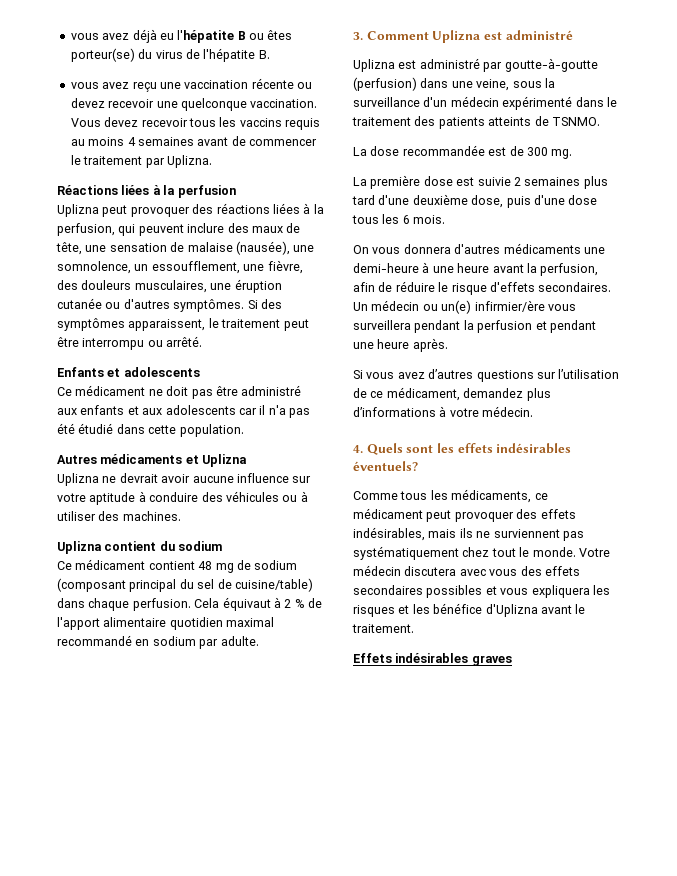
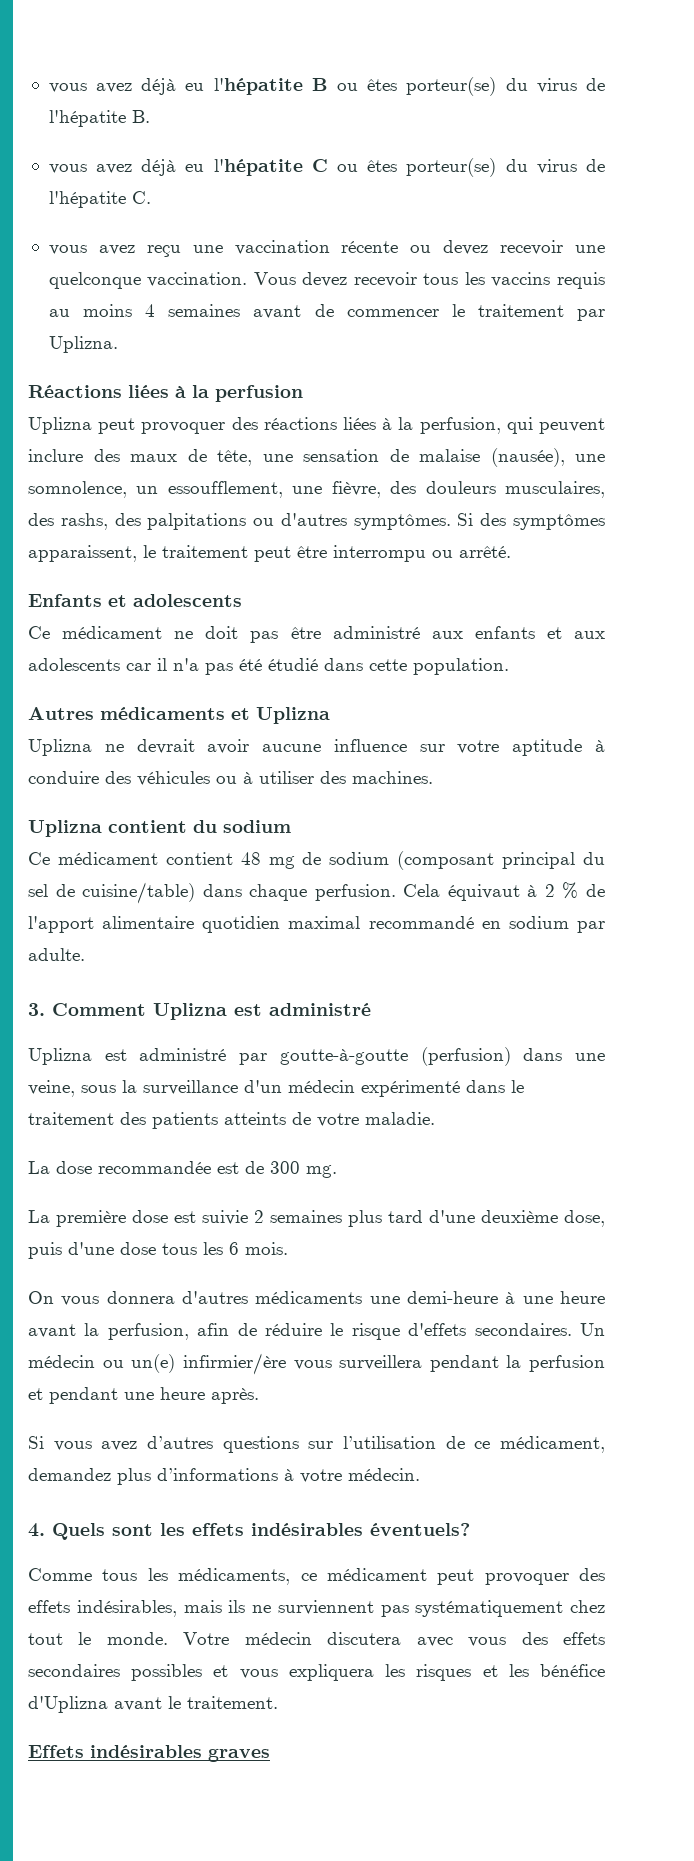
+ vous avez déjà eu l'hépatite C ou êtes porteur(se) du virus de l'hépatite C.
- Uplizna peut provoquer des réactions liées à la perfusion, qui peuvent inclure des maux de tête, une sensation de malaise (nausée), une somnolence, un essoufflement, une fièvre, des douleurs musculaires, une éruption cutanée ou d'autres symptômes.
+ Uplizna peut provoquer des réactions liées à la perfusion, qui peuvent inclure des maux de tête, une sensation de malaise (nausée), une somnolence, un essoufflement, une fièvre, des douleurs musculaires, des rashs, des palpitations ou d'autres symptômes.
- Uplizna est administré par goutte-à-goutte (perfusion) dans une veine, sous la surveillance d'un médecin expérimenté dans le traitement des patients atteints de TSNMO.
+ Uplizna est administré par goutte-à-goutte (perfusion) dans une veine, sous la surveillance d'un médecin expérimenté dans le traitement des patients atteints de votre maladie.

